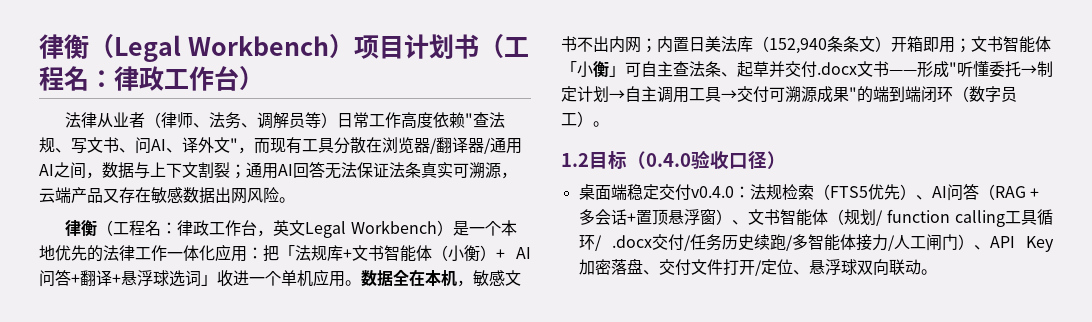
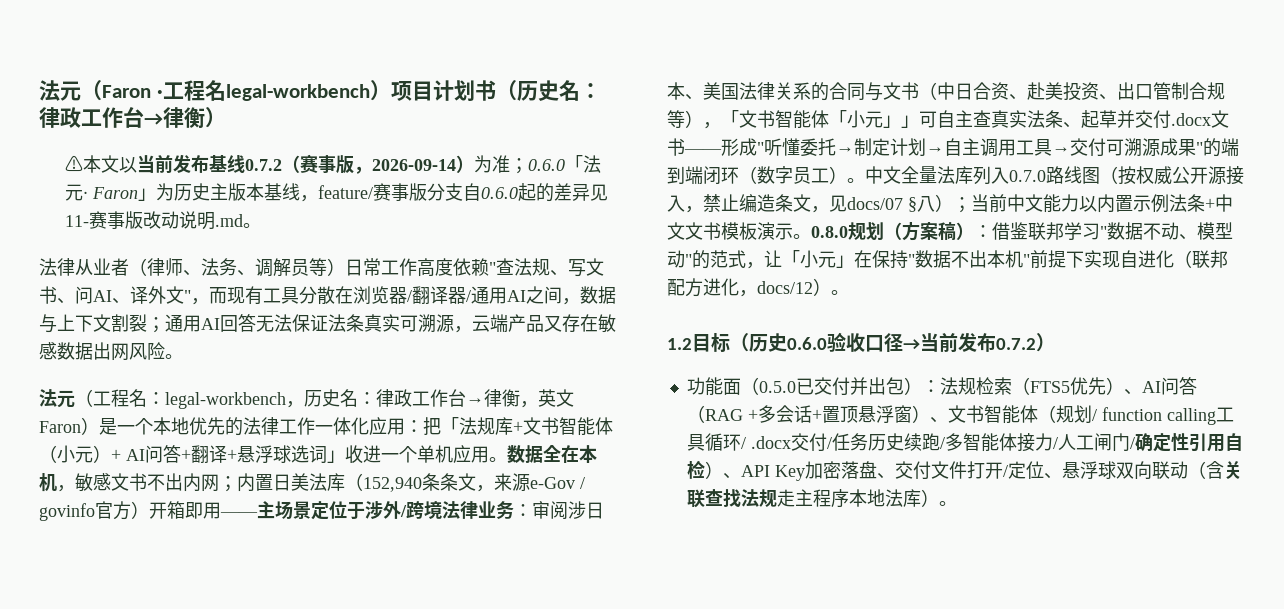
- 律衡（Legal Workbench）项目计划书（工程名：律政工作台）
+ 法元（Faron ·工程名legal-workbench）项目计划书（历史名：律政工作台→律衡）
+ ⚠本文以当前发布基线0.7.2（赛事版，2026-09-14）为准；0.6.0「法元· Faron」为历史主版本基线，feature/赛事版分支自0.6.0起的差异见11-赛事版改动说明.md。
- 律衡（工程名：律政工作台，英文Legal Workbench）是一个本地优先的法律工作一体化应用：把「法规库+文书智能体（小衡）+ AI问答+翻译+悬浮球选词」收进一个单机应用。
+ 法元（工程名：legal-workbench，历史名：律政工作台→律衡，英文Faron）是一个本地优先的法律工作一体化应用：把「法规库+文书智能体（小元）+ AI问答+翻译+悬浮球选词」收进一个单机应用。
- 内置日美法库（152,940条条文）开箱即用；文书智能体「小衡」可自主查法条、起草并交付.docx文书——形成"听懂委托→制定计划→自主调用工具→交付可溯源成果"的端到端闭环（数字员工）。
- 1.2目标（0.4.0验收口径）
- 桌面端稳定交付v0.4.0：
+ 内置日美法库（152,940条条文，来源e-Gov / govinfo官方）开箱即用——主场景定位于涉外/跨境法律业务：审阅涉日本、美国法律关系的合同与文书（中日合资、赴美投资、出口管制合规等），「文书智能体「小元」」可自主查真实法条、起草并交付.docx文书——形成"听懂委托→制定计划→自主调用工具→交付可溯源成果"的端到端闭环（数字员工）。中文全量法库列入0.7.0路线图（按权威公开源接入，禁止编造条文，见docs/07 §八）；当前中文能力以内置示例法条+中文文书模板演示。0.8.0规划（方案稿）：借鉴联邦学习"数据不动、模型动"的范式，让「小元」在保持"数据不出本机"前提下实现自进化（联邦配方进化，docs/12）。
+ 1.2目标（历史0.6.0验收口径→当前发布0.7.2）
+ 功能面（0.5.0已交付并出包）：
- 法规检索（FTS5优先）、AI问答（RAG +多会话+置顶悬浮窗）、文书智能体（规划/ function calling工具循环/ .docx交付/任务历史续跑/多智能体接力/人工闸门）、API Key加密落盘、交付文件打开/定位、悬浮球双向联动。
+ 法规检索（FTS5优先）、AI问答（RAG +多会话+置顶悬浮窗）、文书智能体（规划/ function calling工具循环/ .docx交付/任务历史续跑/多智能体接力/人工闸门/确定性引用自检）、API Key加密落盘、交付文件打开/定位、悬浮球双向联动（含关联查找法规走主程序本地法库）。

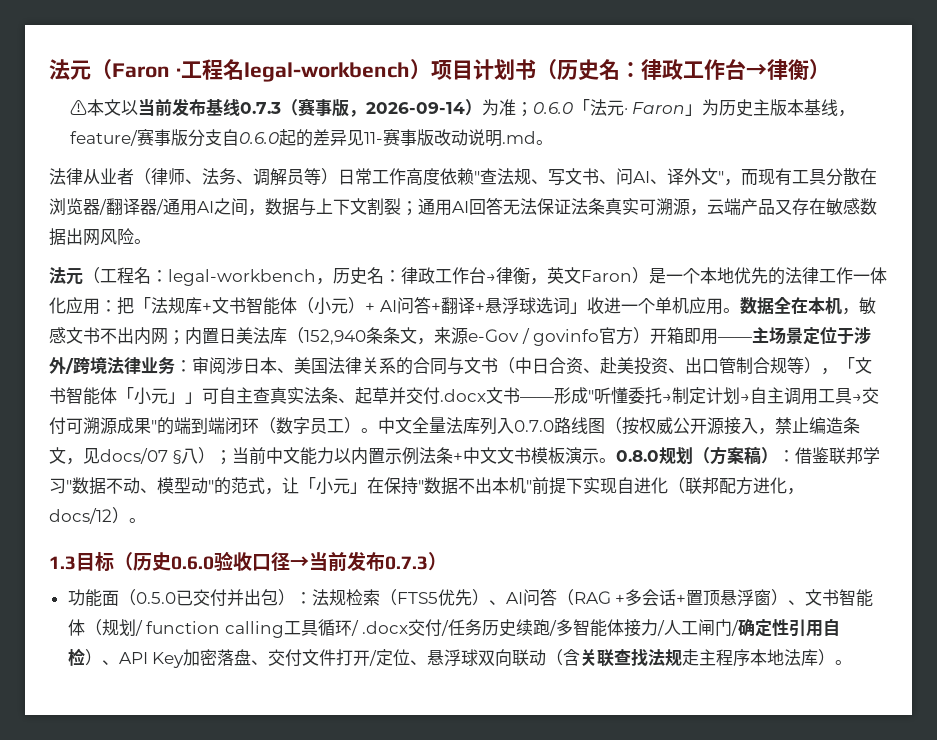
- ⚠本文以当前发布基线0.7.2（赛事版，2026-09-14）为准；0.6.0「法元· Faron」为历史主版本基线，feature/赛事版分支自0.6.0起的差异见11-赛事版改动说明.md。
+ ⚠本文以当前发布基线0.7.3（赛事版，2026-09-14）为准；0.6.0「法元· Faron」为历史主版本基线，feature/赛事版分支自0.6.0起的差异见11-赛事版改动说明.md。
- 1.2目标（历史0.6.0验收口径→当前发布0.7.2）
+ 1.3目标（历史0.6.0验收口径→当前发布0.7.3）

